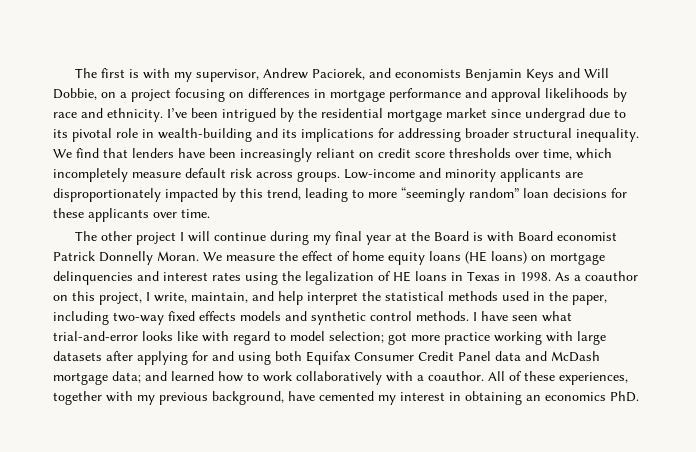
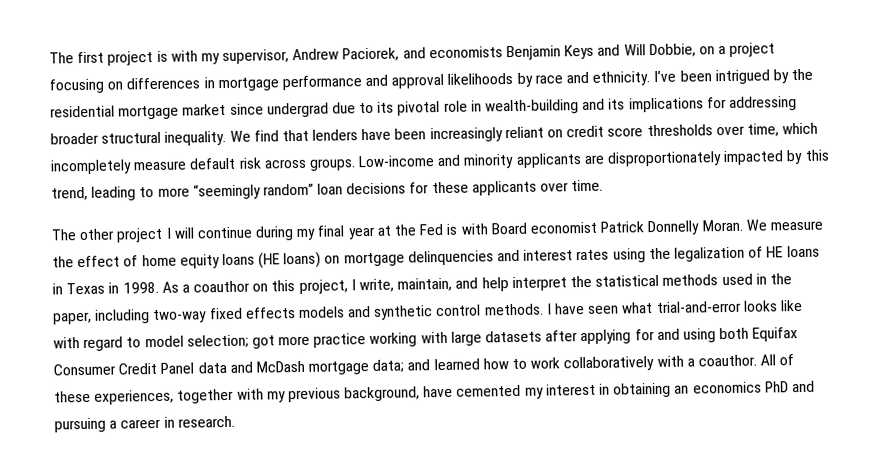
- The first is with my supervisor, Andrew Paciorek, and economists Benjamin Keys and Will Dobbie, on a project focusing on differences in mortgage performance and approval likelihoods by race and ethnicity.
+ The first project is with my supervisor, Andrew Paciorek, and economists Benjamin Keys and Will Dobbie, on a project focusing on differences in mortgage performance and approval likelihoods by race and ethnicity.
- The other project I will continue during my final year at the Board is with Board economist Patrick Donnelly Moran.
+ The other project I will continue during my final year at the Fed is with Board economist Patrick Donnelly Moran.
- All of these experiences, together with my previous background, have cemented my interest in obtaining an economics PhD.
+ All of these experiences, together with my previous background, have cemented my interest in obtaining an economics PhD and pursuing a career in research.

